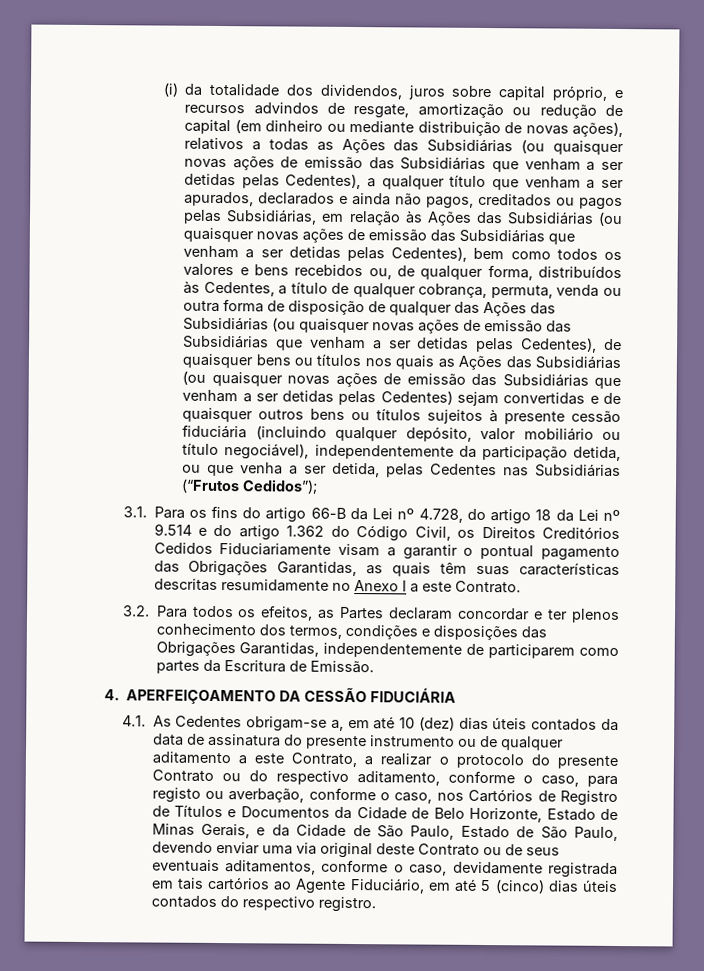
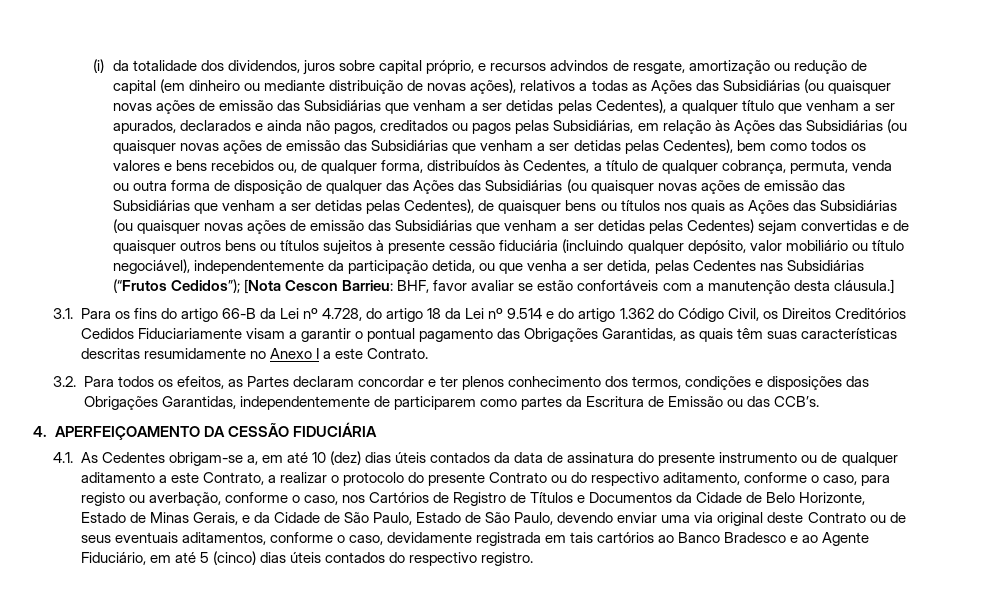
+ [Nota Cescon Barrieu: BHF, favor avaliar se estão confortáveis com a manutenção desta cláusula.]
- 3.2. Para todos os efeitos, as Partes declaram concordar e ter plenos conhecimento dos termos, condições e disposições das Obrigações Garantidas, independentemente de participarem como partes da Escritura de Emissão.
+ 3.2. Para todos os efeitos, as Partes declaram concordar e ter plenos conhecimento dos termos, condições e disposições das Obrigações Garantidas, independentemente de participarem como partes da Escritura de Emissão ou das CCB’s.
- 4.1. As Cedentes obrigam-se a, em até 10 (dez) dias úteis contados da data de assinatura do presente instrumento ou de qualquer aditamento a este Contrato, a realizar o protocolo do presente Contrato ou do respectivo aditamento, conforme o caso, para registo ou averbação, conforme o caso, nos Cartórios de Registro de Títulos e Documentos da Cidade de Belo Horizonte, Estado de Minas Gerais, e da Cidade de São Paulo, Estado de São Paulo, devendo enviar uma via original deste Contrato ou de seus eventuais aditamentos, conforme o caso, devidamente registrada em tais cartórios ao Agente Fiduciário, em até 5 (cinco) dias úteis contados do respectivo registro.
+ 4.1. As Cedentes obrigam-se a, em até 10 (dez) dias úteis contados da data de assinatura do presente instrumento ou de qualquer aditamento a este Contrato, a realizar o protocolo do presente Contrato ou do respectivo aditamento, conforme o caso, para registo ou averbação, conforme o caso, nos Cartórios de Registro de Títulos e Documentos da Cidade de Belo Horizonte, Estado de Minas Gerais, e da Cidade de São Paulo, Estado de São Paulo, devendo enviar uma via original deste Contrato ou de seus eventuais aditamentos, conforme o caso, devidamente registrada em tais cartórios ao Banco Bradesco e ao Agente Fiduciário, em até 5 (cinco) dias úteis contados do respectivo registro.

